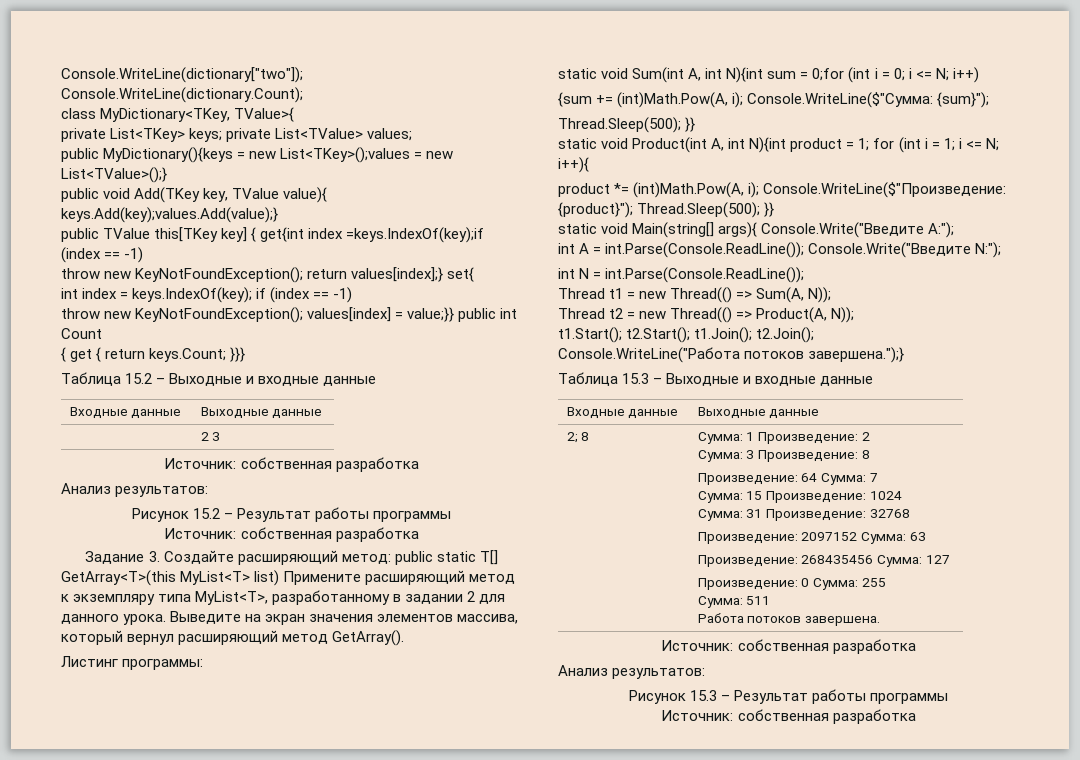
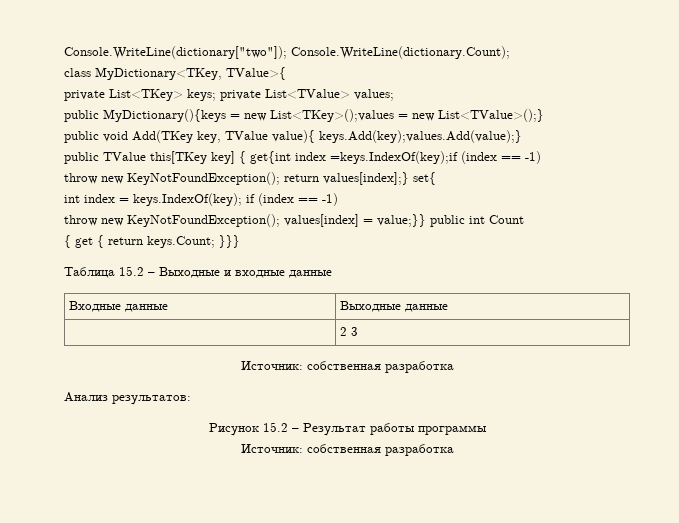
- Задание 3. Создайте расширяющий метод: public static T[] GetArray<T>(this MyList<T> list) Примените расширяющий метод к экземпляру типа MyList<T>, разработанному в задании 2 для данного урока. Выведите на экран значения элементов массива, который вернул расширяющий метод GetArray().
- Листинг программы:
- static void Sum(int A, int N){int sum = 0;for (int i = 0; i <= N; i++)
- {sum += (int)Math.Pow(A, i); Console.WriteLine($"Сумма: {sum}");
- Thread.Sleep(500); }}
- static void Product(int A, int N){int product = 1; for (int i = 1; i <= N; i++){
- product *= (int)Math.Pow(A, i); Console.WriteLine($"Произведение: {product}"); Thread.Sleep(500); }}
- static void Main(string[] args){ Console.Write("Введите A:");
- int A = int.Parse(Console.ReadLine()); Console.Write("Введите N:");
- int N = int.Parse(Console.ReadLine());
- Thread t1 = new Thread(() => Sum(A, N));
- Thread t2 = new Thread(() => Product(A, N));
- t1.Start(); t2.Start(); t1.Join(); t2.Join();
- Console.WriteLine("Работа потоков завершена.");}
- Таблица 15.3 – Выходные и входные данные
- Входные данные | Выходные данные
- 2; 8 | Сумма: 1 Произведение: 2
- Сумма: 3 Произведение: 8
- Произведение: 64 Сумма: 7
- Сумма: 15 Произведение: 1024
- Сумма: 31 Произведение: 32768
- Произведение: 2097152 Сумма: 63
- Произведение: 268435456 Сумма: 127
- Произведение: 0 Сумма: 255
- Сумма: 511
- Работа потоков завершена.
- Источник: собственная разработка
- Анализ результатов:
- Рисунок 15.3 – Результат работы программы
- Источник: собственная разработка

